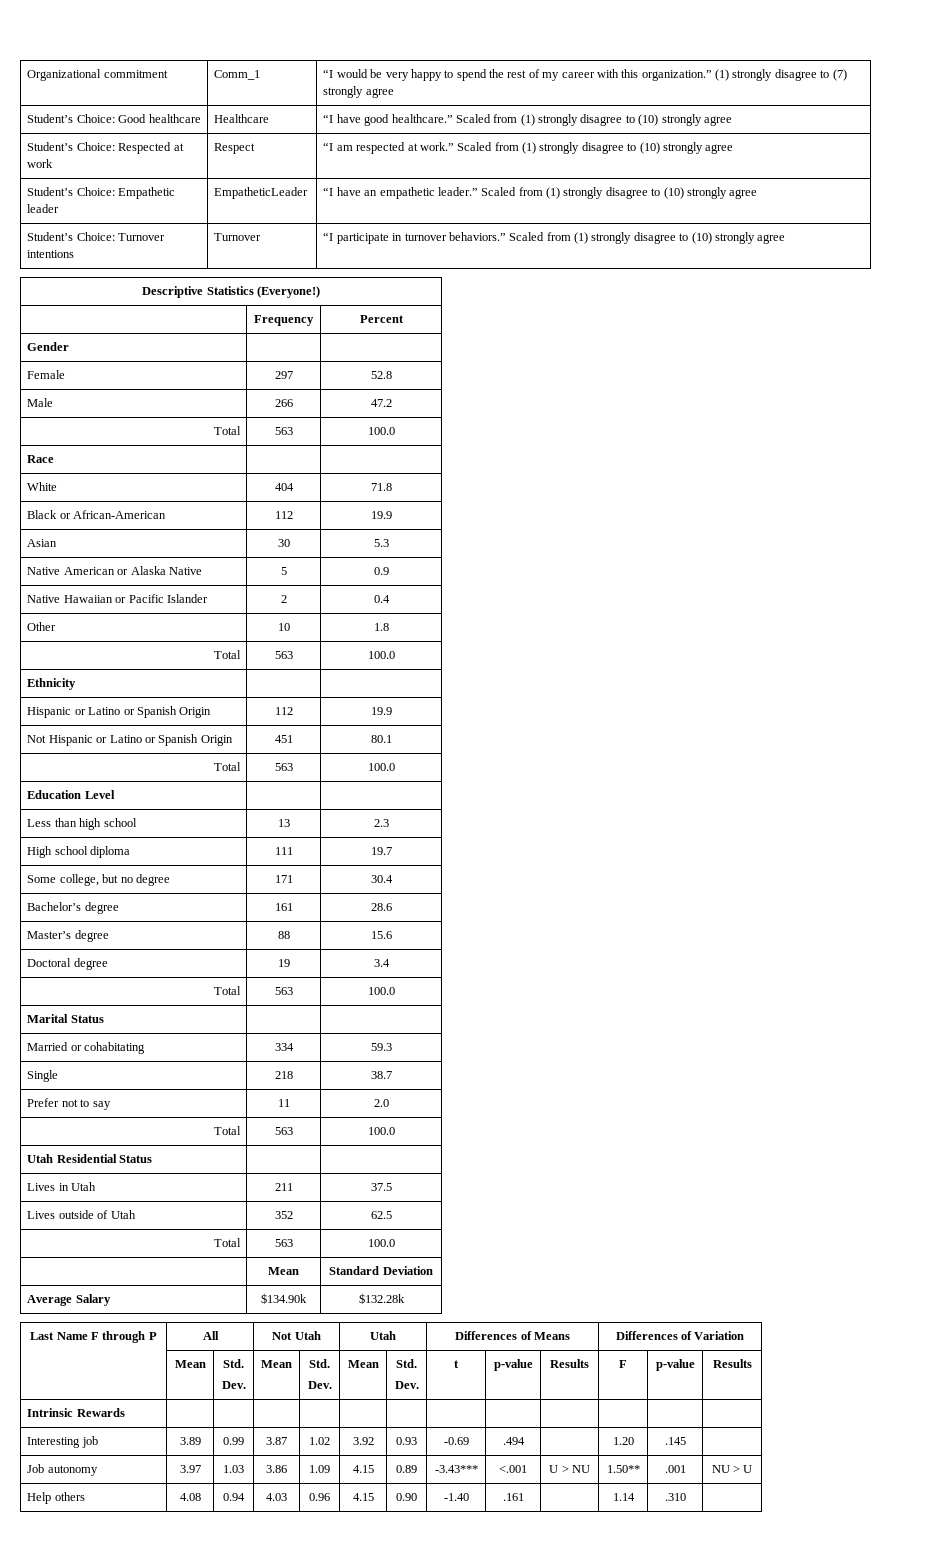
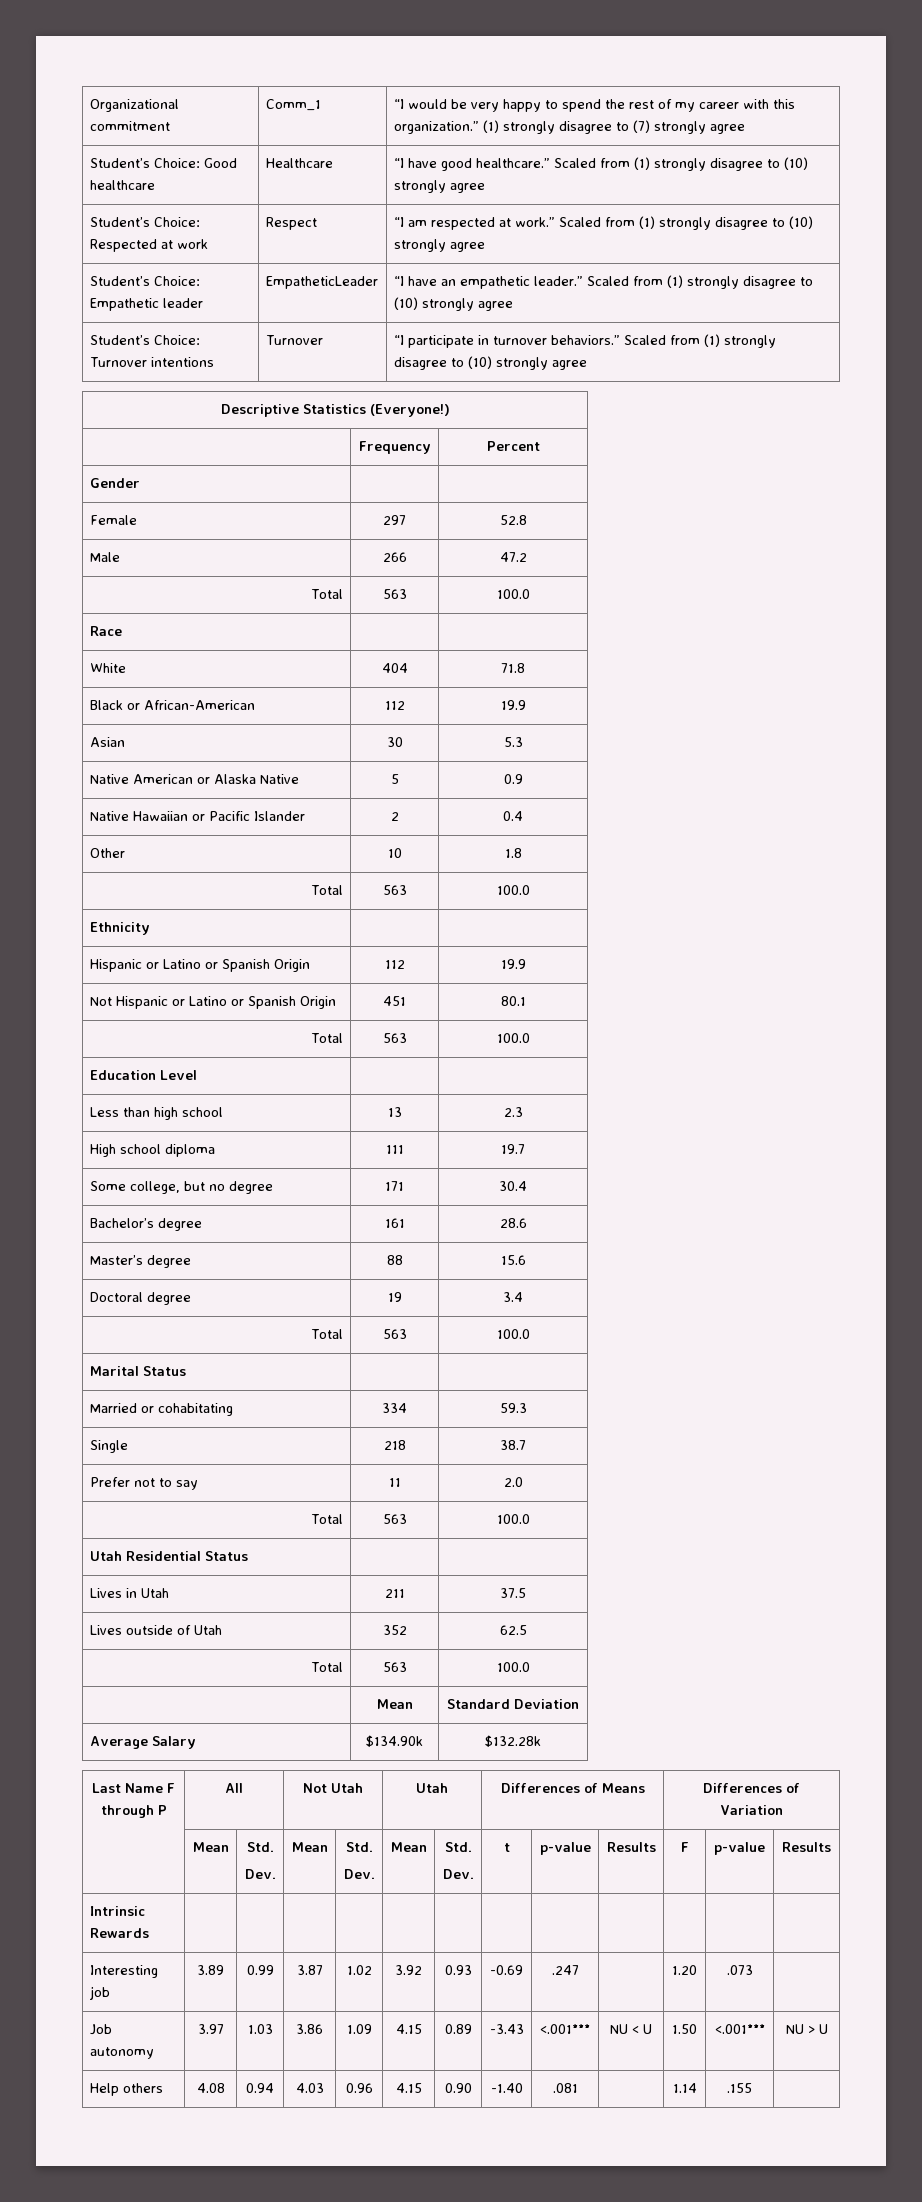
- Interesting job | 3.89 | 0.99 | 3.87 | 1.02 | 3.92 | 0.93 | -0.69 | .494 | | 1.20 | .145 |
+ Interesting job | 3.89 | 0.99 | 3.87 | 1.02 | 3.92 | 0.93 | -0.69 | .247 | | 1.20 | .073 |
- Job autonomy | 3.97 | 1.03 | 3.86 | 1.09 | 4.15 | 0.89 | -3.43*** | <.001 | U > NU | 1.50** | .001 | NU > U
+ Job autonomy | 3.97 | 1.03 | 3.86 | 1.09 | 4.15 | 0.89 | -3.43 | <.001*** | NU < U | 1.50 | <.001*** | NU > U
- Help others | 4.08 | 0.94 | 4.03 | 0.96 | 4.15 | 0.90 | -1.40 | .161 | | 1.14 | .310 |
+ Help others | 4.08 | 0.94 | 4.03 | 0.96 | 4.15 | 0.90 | -1.40 | .081 | | 1.14 | .155 |

